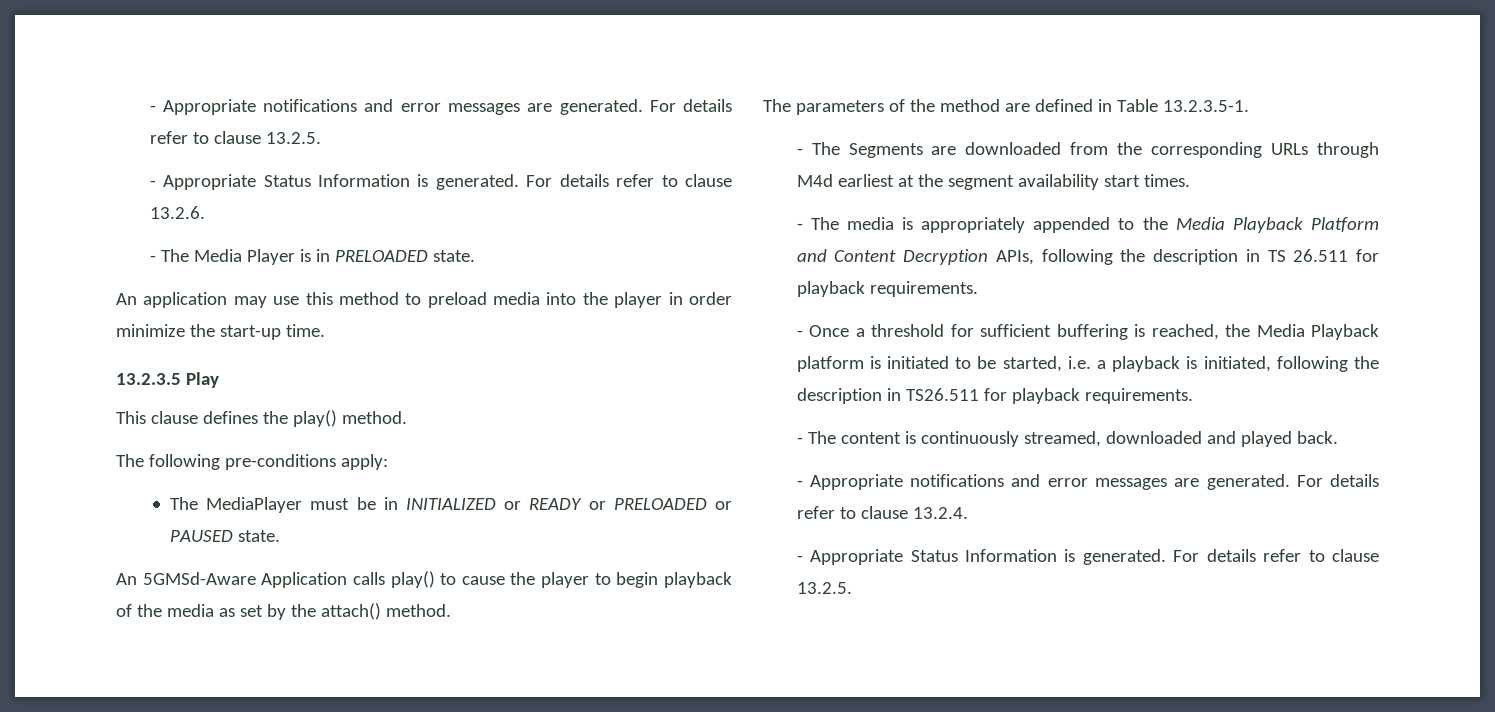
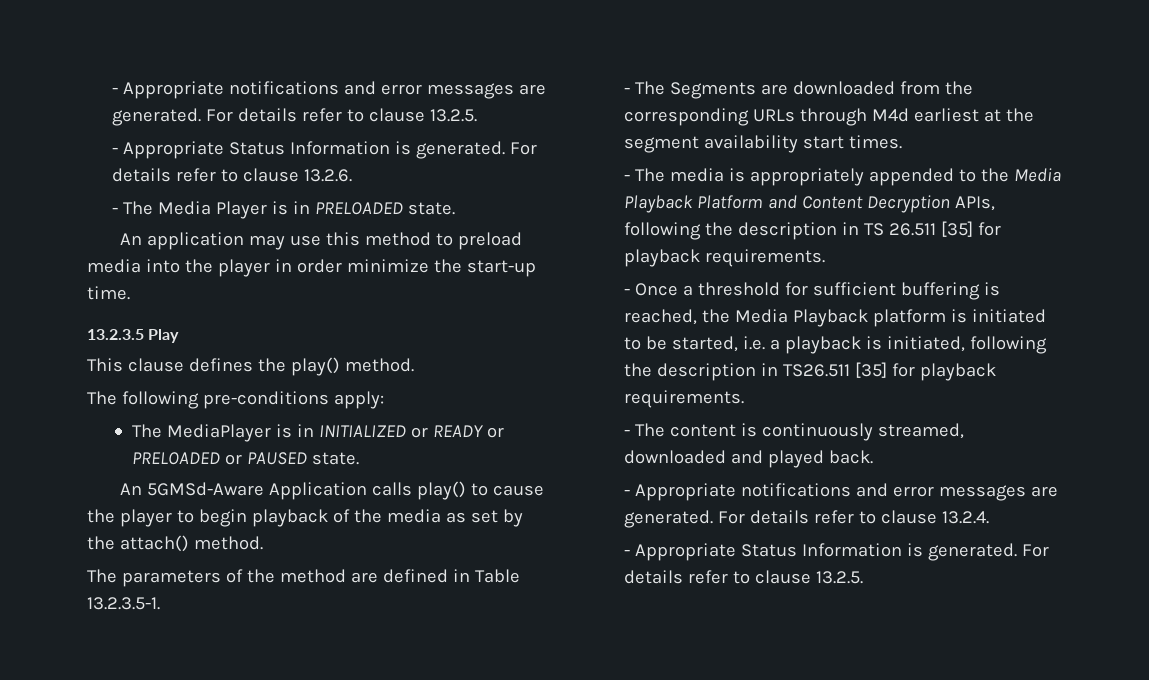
- The MediaPlayer must be in INITIALIZED or READY or PRELOADED or PAUSED state.
+ The MediaPlayer is in INITIALIZED or READY or PRELOADED or PAUSED state.
- - The media is appropriately appended to the Media Playback Platform and Content Decryption APIs, following the description in TS 26.511 for playback requirements.
+ - The media is appropriately appended to the Media Playback Platform and Content Decryption APIs, following the description in TS 26.511 [35] for playback requirements.
- - Once a threshold for sufficient buffering is reached, the Media Playback platform is initiated to be started, i.e. a playback is initiated, following the description in TS26.511 for playback requirements.
+ - Once a threshold for sufficient buffering is reached, the Media Playback platform is initiated to be started, i.e. a playback is initiated, following the description in TS26.511 [35] for playback requirements.

